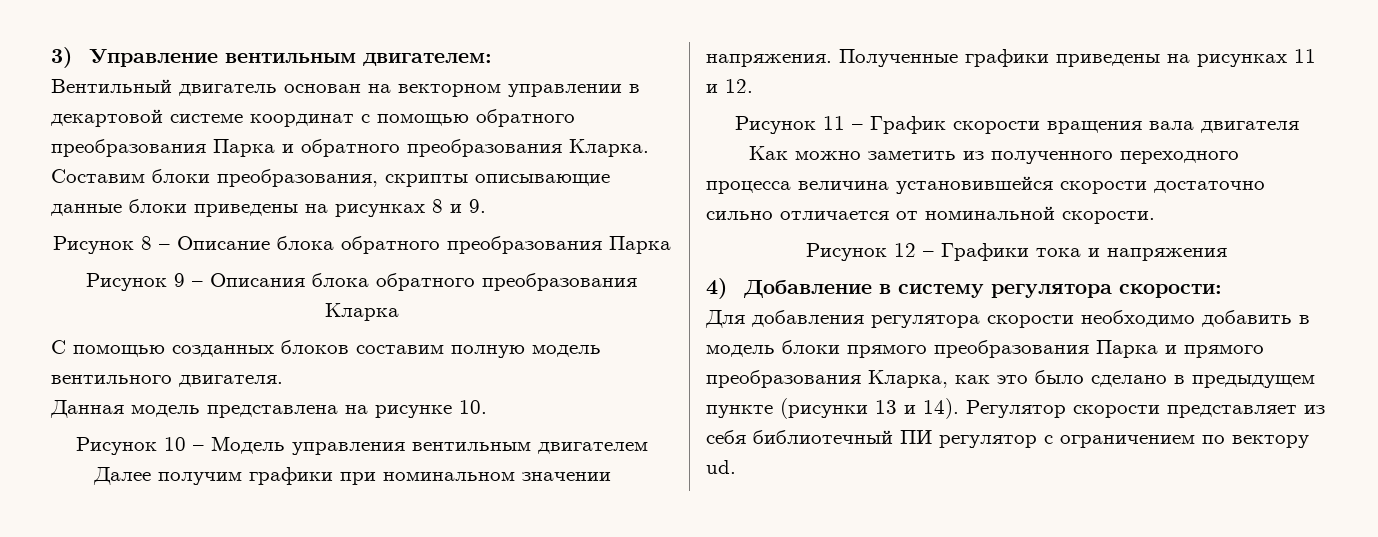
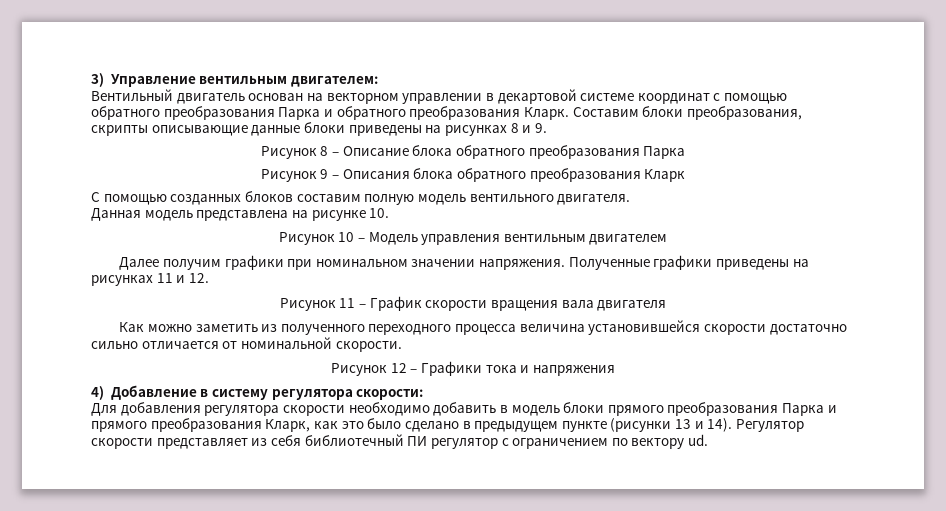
- Вентильный двигатель основан на векторном управлении в декартовой системе координат с помощью обратного преобразования Парка и обратного преобразования Кларка.
+ Вентильный двигатель основан на векторном управлении в декартовой системе координат с помощью обратного преобразования Парка и обратного преобразования Кларк.
- Рисунок 9 – Описания блока обратного преобразования Кларка
+ Рисунок 9 – Описания блока обратного преобразования Кларк
- Для добавления регулятора скорости необходимо добавить в модель блоки прямого преобразования Парка и прямого преобразования Кларка, как это было сделано в предыдущем пункте (рисунки 13 и 14).
+ Для добавления регулятора скорости необходимо добавить в модель блоки прямого преобразования Парка и прямого преобразования Кларк, как это было сделано в предыдущем пункте (рисунки 13 и 14).

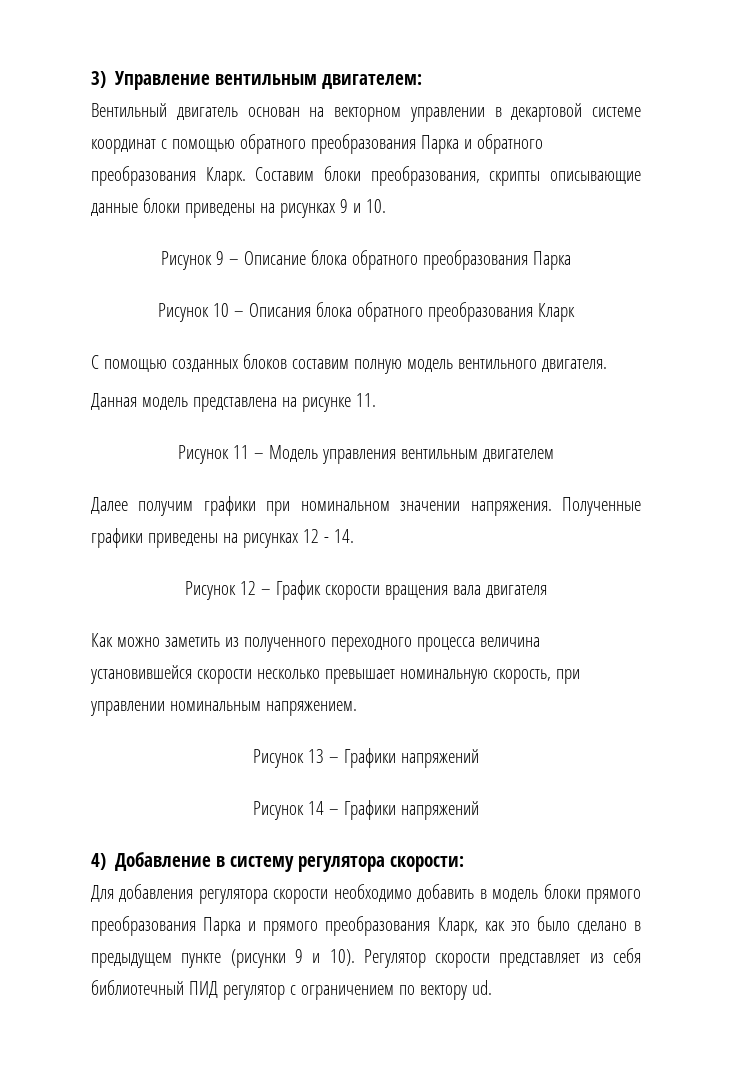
- Составим блоки преобразования, скрипты описывающие данные блоки приведены на рисунках 8 и 9.
- Рисунок 8 – Описание блока обратного преобразования Парка
+ Составим блоки преобразования, скрипты описывающие данные блоки приведены на рисунках 9 и 10.
+ Рисунок 9 – Описание блока обратного преобразования Парка
- Рисунок 9 – Описания блока обратного преобразования Кларк
+ Рисунок 10 – Описания блока обратного преобразования Кларк
- Данная модель представлена на рисунке 10.
- Рисунок 10 – Модель управления вентильным двигателем
+ Данная модель представлена на рисунке 11.
+ Рисунок 11 – Модель управления вентильным двигателем
- Полученные графики приведены на рисунках 11 и 12.
- Рисунок 11 – График скорости вращения вала двигателя
+ Полученные графики приведены на рисунках 12 - 14.
+ Рисунок 12 – График скорости вращения вала двигателя
- Как можно заметить из полученного переходного процесса величина установившейся скорости достаточно сильно отличается от номинальной скорости.
- Рисунок 12 – Графики тока и напряжения
+ Как можно заметить из полученного переходного процесса величина установившейся скорости несколько превышает номинальную скорость, при управлении номинальным напряжением.
+ Рисунок 13 – Графики напряжений
+ Рисунок 14 – Графики напряжений
- Для добавления регулятора скорости необходимо добавить в модель блоки прямого преобразования Парка и прямого преобразования Кларк, как это было сделано в предыдущем пункте (рисунки 13 и 14).
+ Для добавления регулятора скорости необходимо добавить в модель блоки прямого преобразования Парка и прямого преобразования Кларк, как это было сделано в предыдущем пункте (рисунки 9 и 10).
- Регулятор скорости представляет из себя библиотечный ПИ регулятор с ограничением по вектору ud.
+ Регулятор скорости представляет из себя библиотечный ПИД регулятор с ограничением по вектору ud.

